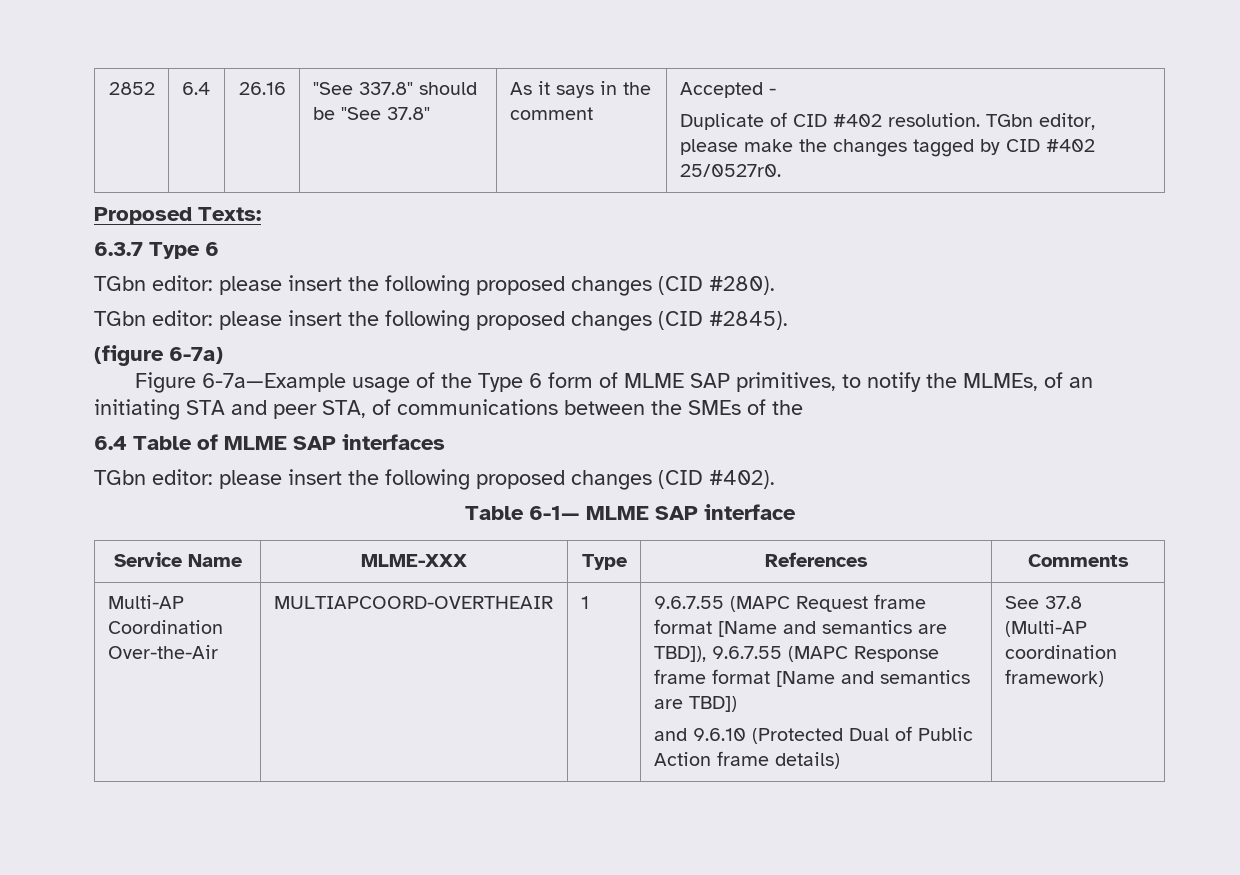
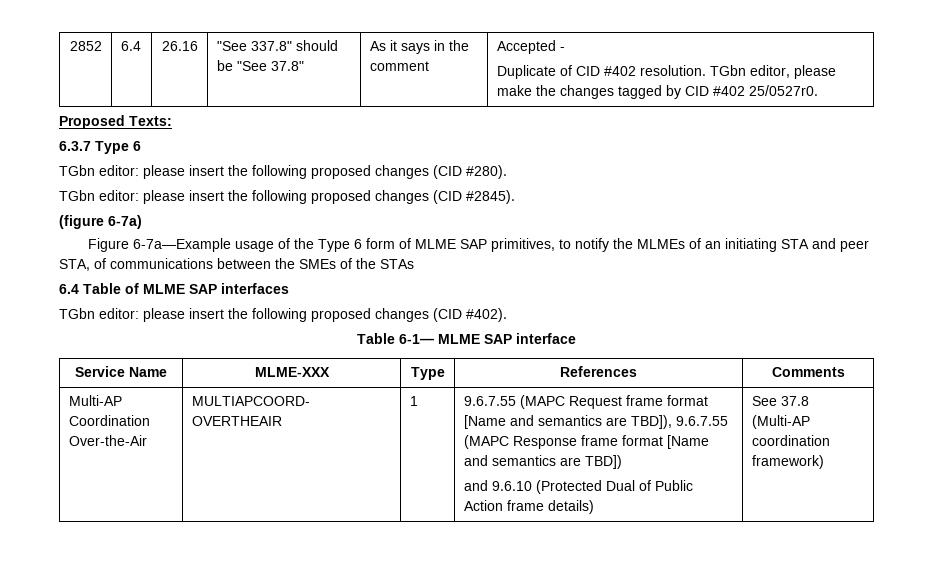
- Figure 6-7a—Example usage of the Type 6 form of MLME SAP primitives, to notify the MLMEs, of an initiating STA and peer STA, of communications between the SMEs of the
+ Figure 6-7a—Example usage of the Type 6 form of MLME SAP primitives, to notify the MLMEs of an initiating STA and peer STA, of communications between the SMEs of the STAs

